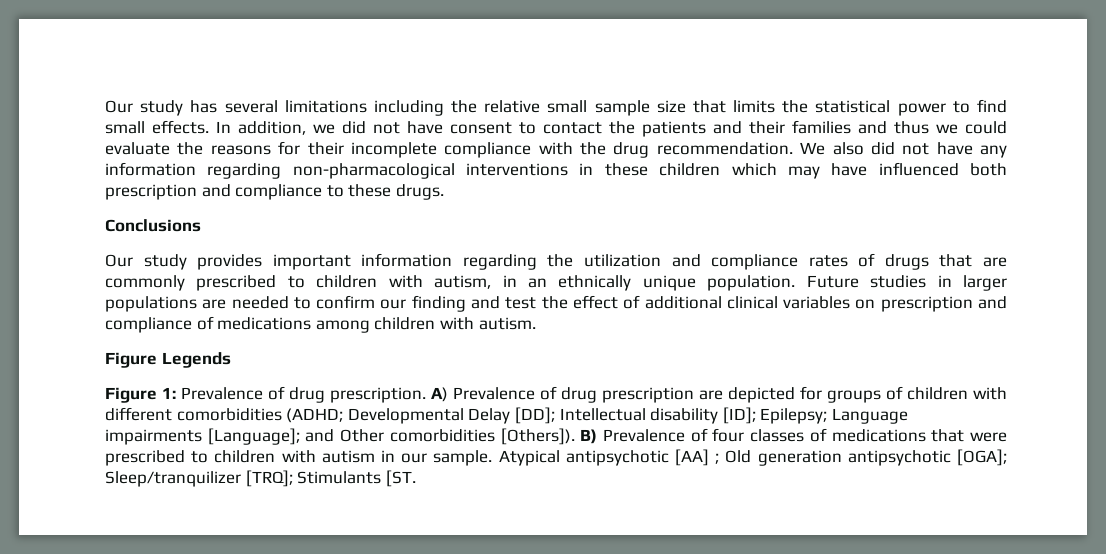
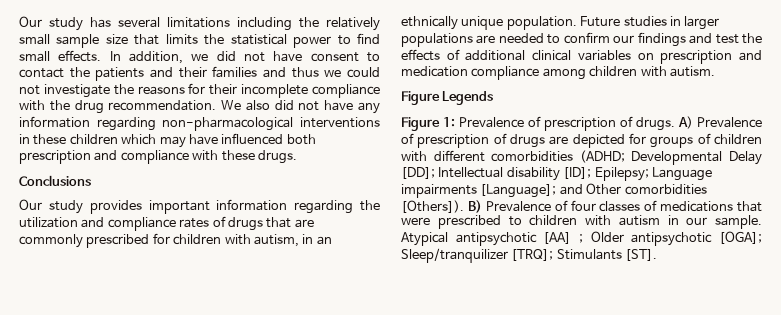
- Our study has several limitations including the relative small sample size that limits the statistical power to find small effects.
+ Our study has several limitations including the relatively small sample size that limits the statistical power to find small effects.
- In addition, we did not have consent to contact the patients and their families and thus we could evaluate the reasons for their incomplete compliance with the drug recommendation.
+ In addition, we did not have consent to contact the patients and their families and thus we could not investigate the reasons for their incomplete compliance with the drug recommendation.
- We also did not have any information regarding non-pharmacological interventions in these children which may have influenced both prescription and compliance to these drugs.
+ We also did not have any information regarding non-pharmacological interventions in these children which may have influenced both prescription and compliance with these drugs.
- Our study provides important information regarding the utilization and compliance rates of drugs that are commonly prescribed to children with autism, in an ethnically unique population.
+ Our study provides important information regarding the utilization and compliance rates of drugs that are commonly prescribed for children with autism, in an ethnically unique population.
- Future studies in larger populations are needed to confirm our finding and test the effect of additional clinical variables on prescription and compliance of medications among children with autism.
+ Future studies in larger populations are needed to confirm our findings and test the effects of additional clinical variables on prescription and medication compliance among children with autism.
- Figure 1: Prevalence of drug prescription. A) Prevalence of drug prescription are depicted for groups of children with different comorbidities (ADHD; Developmental Delay [DD]; Intellectual disability [ID]; Epilepsy; Language impairments [Language]; and Other comorbidities [Others]).
+ Figure 1: Prevalence of prescription of drugs. A) Prevalence of prescription of drugs are depicted for groups of children with different comorbidities (ADHD; Developmental Delay [DD]; Intellectual disability [ID]; Epilepsy; Language impairments [Language]; and Other comorbidities [Others]).
- Atypical antipsychotic [AA] ; Old generation antipsychotic [OGA]; Sleep/tranquilizer [TRQ]; Stimulants [ST.
+ Atypical antipsychotic [AA] ; Older antipsychotic [OGA]; Sleep/tranquilizer [TRQ]; Stimulants [ST].

